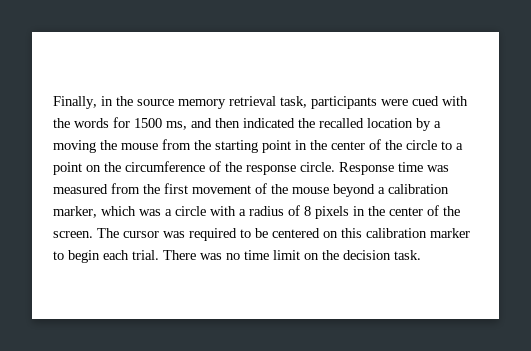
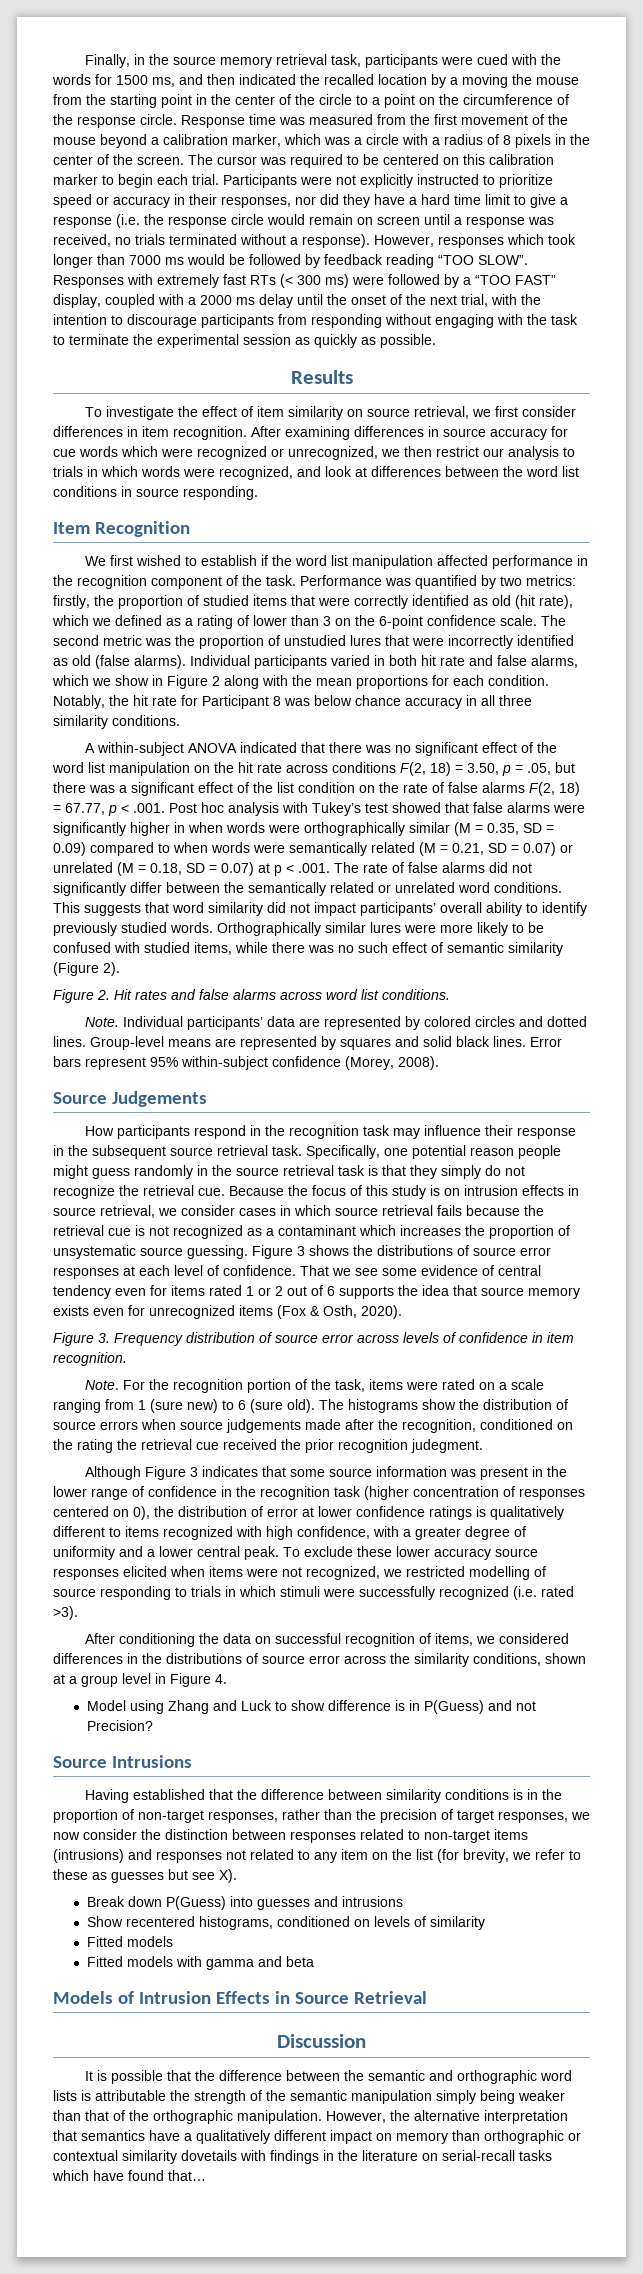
- There was no time limit on the decision task.
+ Participants were not explicitly instructed to prioritize speed or accuracy in their responses, nor did they have a hard time limit to give a response (i.e. the response circle would remain on screen until a response was received, no trials terminated without a response). However, responses which took longer than 7000 ms would be followed by feedback reading “TOO SLOW”. Responses with extremely fast RTs (< 300 ms) were followed by a “TOO FAST” display, coupled with a 2000 ms delay until the onset of the next trial, with the intention to discourage participants from responding without engaging with the task to terminate the experimental session as quickly as possible.
+ Results
+ To investigate the effect of item similarity on source retrieval, we first consider differences in item recognition. After examining differences in source accuracy for cue words which were recognized or unrecognized, we then restrict our analysis to trials in which words were recognized, and look at differences between the word list conditions in source responding.
+ Item Recognition
+ We first wished to establish if the word list manipulation affected performance in the recognition component of the task. Performance was quantified by two metrics: firstly, the proportion of studied items that were correctly identified as old (hit rate), which we defined as a rating of lower than 3 on the 6-point confidence scale. The second metric was the proportion of unstudied lures that were incorrectly identified as old (false alarms). Individual participants varied in both hit rate and false alarms, which we show in Figure 2 along with the mean proportions for each condition. Notably, the hit rate for Participant 8 was below chance accuracy in all three similarity conditions.
+ A within-subject ANOVA indicated that there was no significant effect of the word list manipulation on the hit rate across conditions F(2, 18) = 3.50, p = .05, but there was a significant effect of the list condition on the rate of false alarms F(2, 18) = 67.77, p < .001. Post hoc analysis with Tukey’s test showed that false alarms were significantly higher in when words were orthographically similar (M = 0.35, SD = 0.09) compared to when words were semantically related (M = 0.21, SD = 0.07) or unrelated (M = 0.18, SD = 0.07) at p < .001. The rate of false alarms did not significantly differ between the semantically related or unrelated word conditions. This suggests that word similarity did not impact participants’ overall ability to identify previously studied words. Orthographically similar lures were more likely to be confused with studied items, while there was no such effect of semantic similarity (Figure 2).
+ Figure 2. Hit rates and false alarms across word list conditions.
+ Note. Individual participants’ data are represented by colored circles and dotted lines. Group-level means are represented by squares and solid black lines. Error bars represent 95% within-subject confidence (Morey, 2008).
+ Source Judgements
+ How participants respond in the recognition task may influence their response in the subsequent source retrieval task. Specifically, one potential reason people might guess randomly in the source retrieval task is that they simply do not recognize the retrieval cue. Because the focus of this study is on intrusion effects in source retrieval, we consider cases in which source retrieval fails because the retrieval cue is not recognized as a contaminant which increases the proportion of unsystematic source guessing. Figure 3 shows the distributions of source error responses at each level of confidence. That we see some evidence of central tendency even for items rated 1 or 2 out of 6 supports the idea that source memory exists even for unrecognized items (Fox & Osth, 2020).
+ Figure 3. Frequency distribution of source error across levels of confidence in item recognition.
+ Note. For the recognition portion of the task, items were rated on a scale ranging from 1 (sure new) to 6 (sure old). The histograms show the distribution of source errors when source judgements made after the recognition, conditioned on the rating the retrieval cue received the prior recognition judegment.
+ Although Figure 3 indicates that some source information was present in the lower range of confidence in the recognition task (higher concentration of responses centered on 0), the distribution of error at lower confidence ratings is qualitatively different to items recognized with high confidence, with a greater degree of uniformity and a lower central peak. To exclude these lower accuracy source responses elicited when items were not recognized, we restricted modelling of source responding to trials in which stimuli were successfully recognized (i.e. rated >3).
+ After conditioning the data on successful recognition of items, we considered differences in the distributions of source error across the similarity conditions, shown at a group level in Figure 4.
+ Model using Zhang and Luck to show difference is in P(Guess) and not Precision?
+ Source Intrusions
+ Having established that the difference between similarity conditions is in the proportion of non-target responses, rather than the precision of target responses, we now consider the distinction between responses related to non-target items (intrusions) and responses not related to any item on the list (for brevity, we refer to these as guesses but see X).
+ Break down P(Guess) into guesses and intrusions
+ Show recentered histograms, conditioned on levels of similarity
+ Fitted models
+ Fitted models with gamma and beta
+ Models of Intrusion Effects in Source Retrieval
+ Discussion
+ It is possible that the difference between the semantic and orthographic word lists is attributable the strength of the semantic manipulation simply being weaker than that of the orthographic manipulation. However, the alternative interpretation that semantics have a qualitatively different impact on memory than orthographic or contextual similarity dovetails with findings in the literature on serial-recall tasks which have found that…

